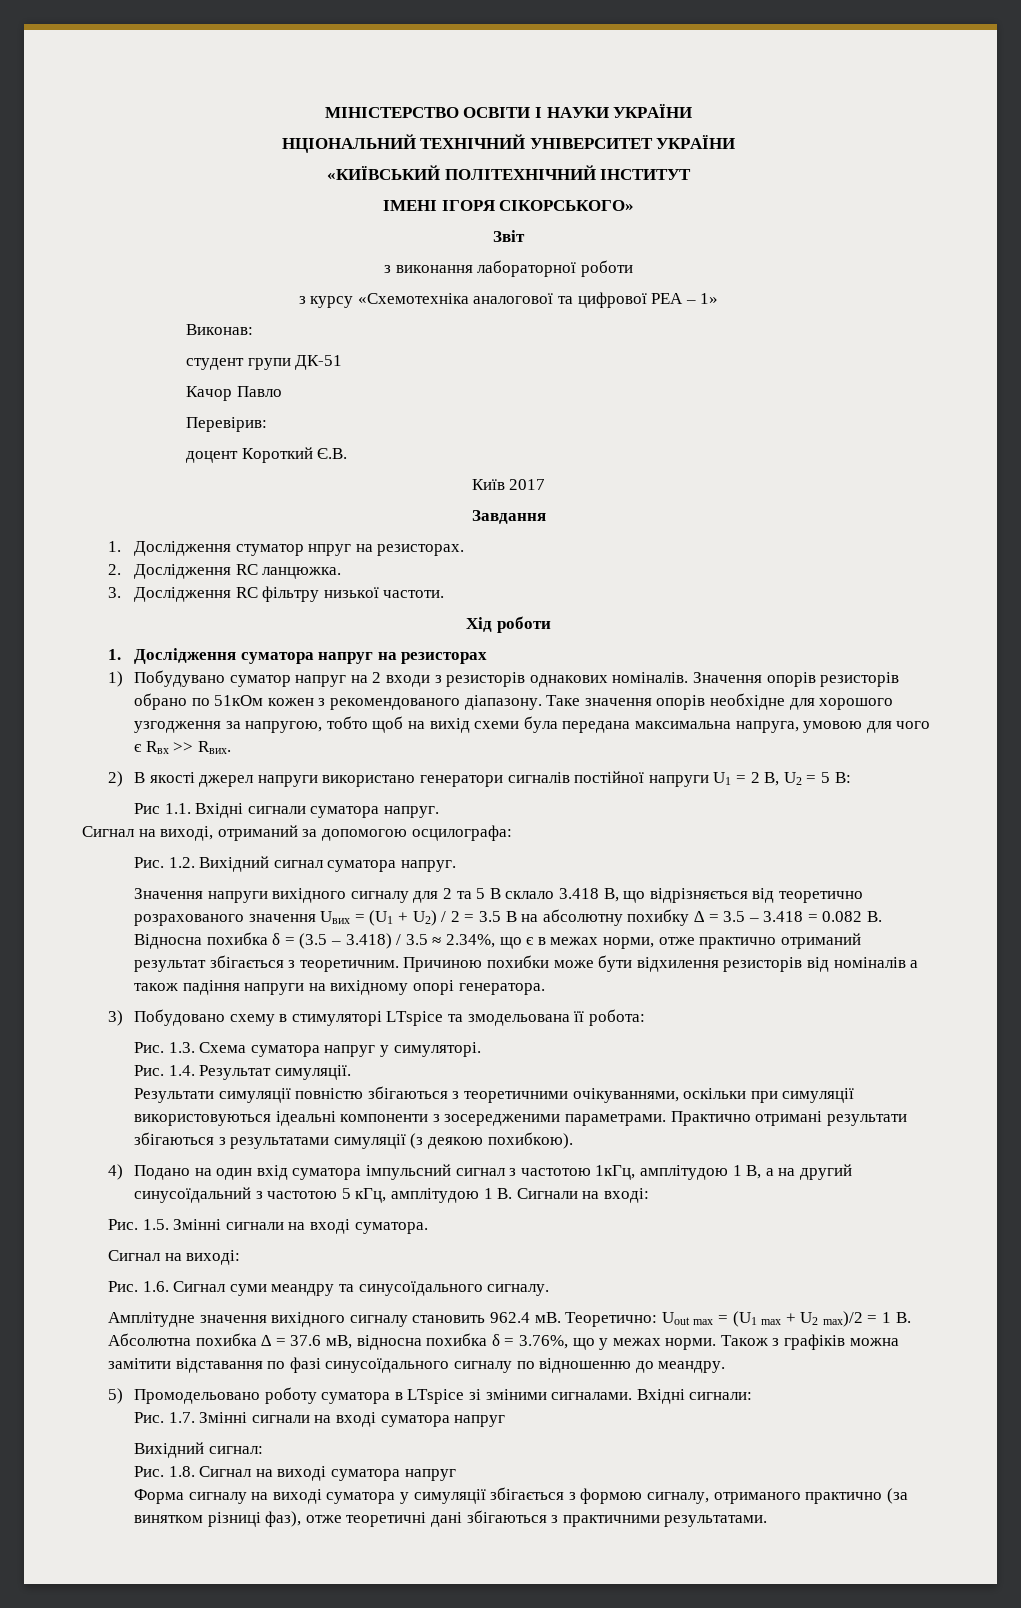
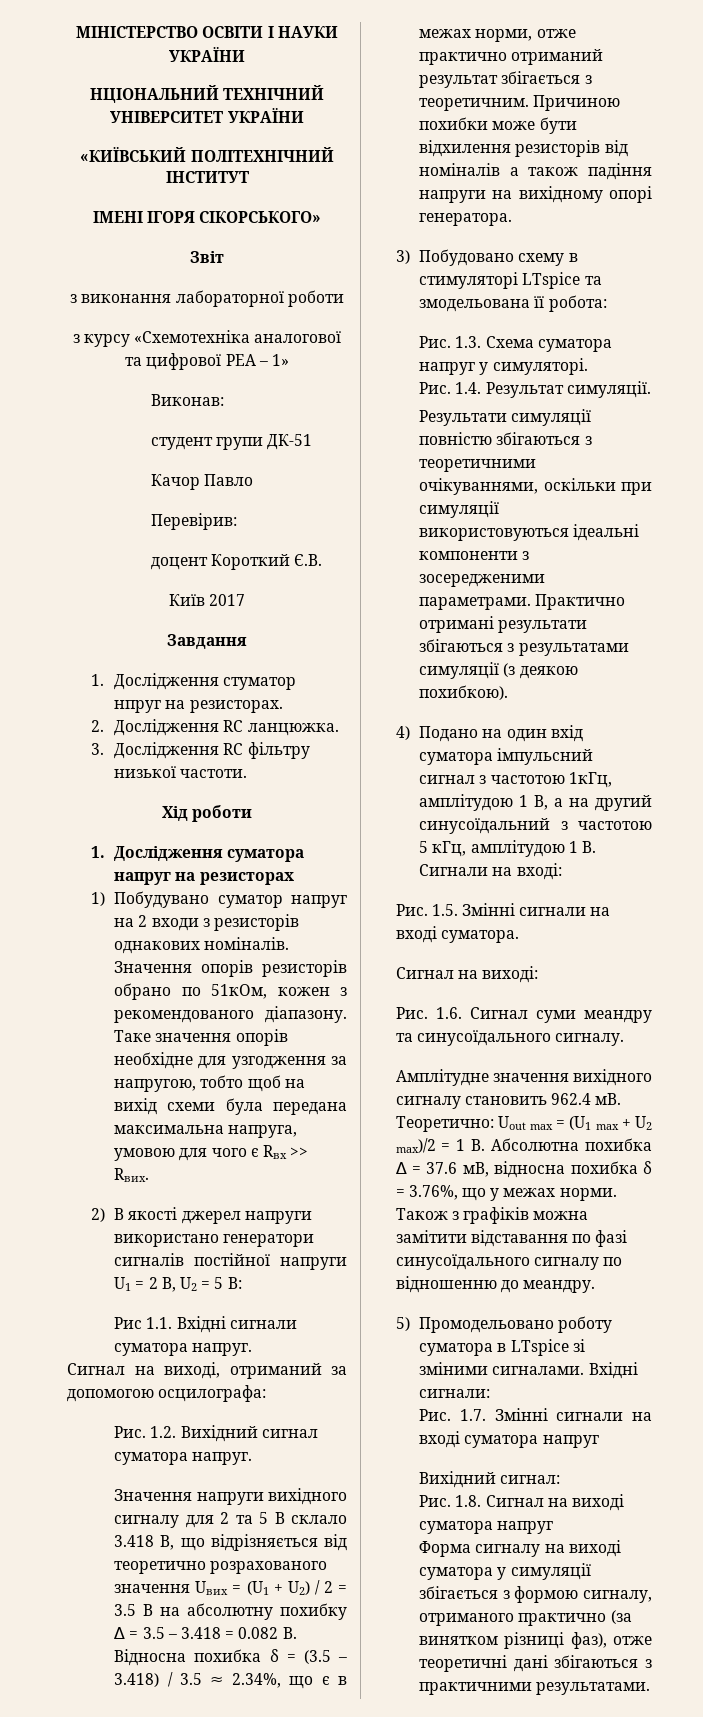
- Значення опорів резисторів обрано по 51кОм кожен з рекомендованого діапазону.
+ Значення опорів резисторів обрано по 51кОм, кожен з рекомендованого діапазону.
- Таке значення опорів необхідне для хорошого узгодження за напругою, тобто щоб на вихід схеми була передана максимальна напруга, умовою для чого є Rвх >> Rвих.
+ Таке значення опорів необхідне для узгодження за напругою, тобто щоб на вихід схеми була передана максимальна напруга, умовою для чого є Rвх >> Rвих.

